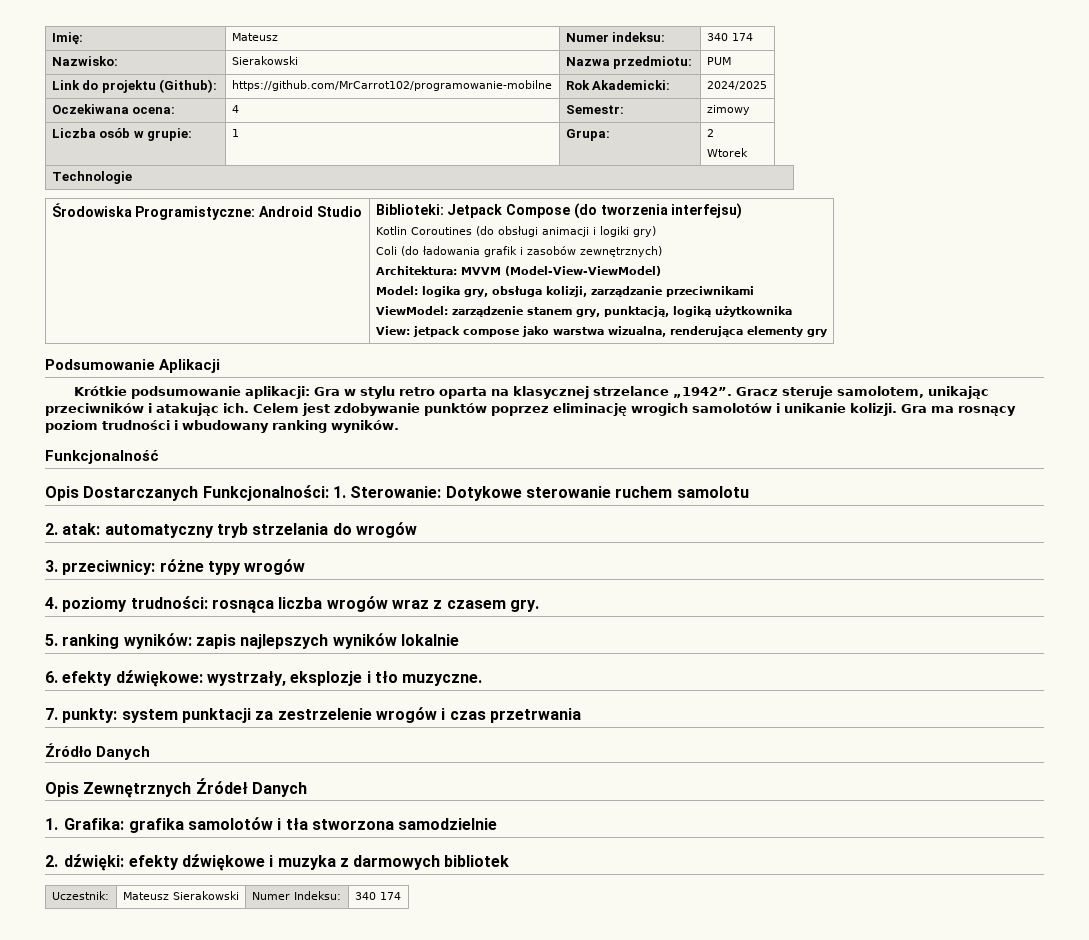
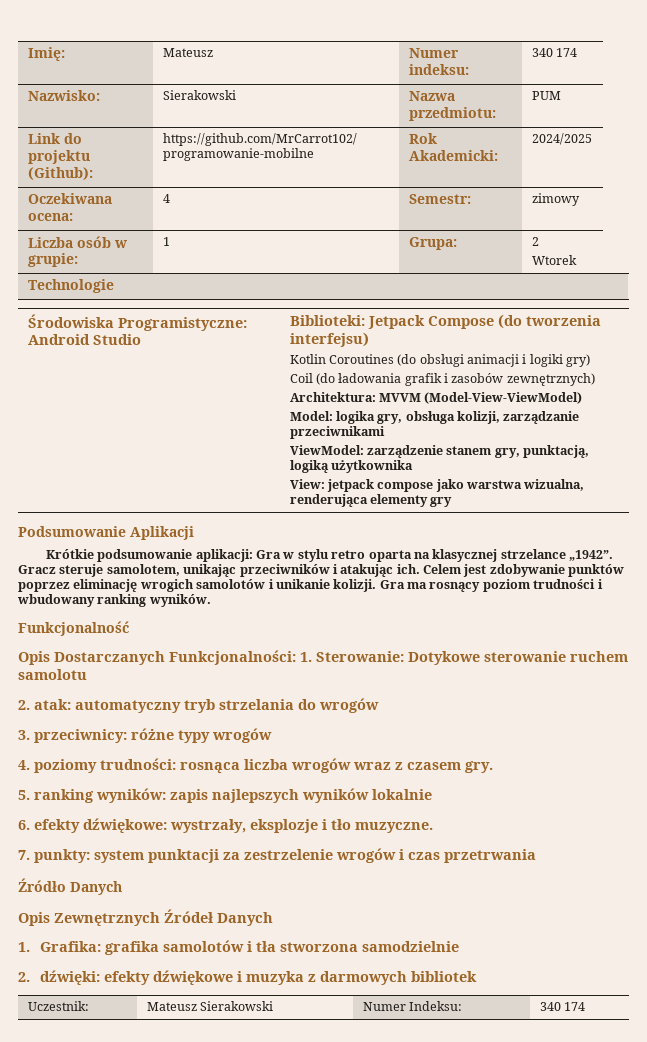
- Coli (do ładowania grafik i zasobów zewnętrznych)
+ Coil (do ładowania grafik i zasobów zewnętrznych)

